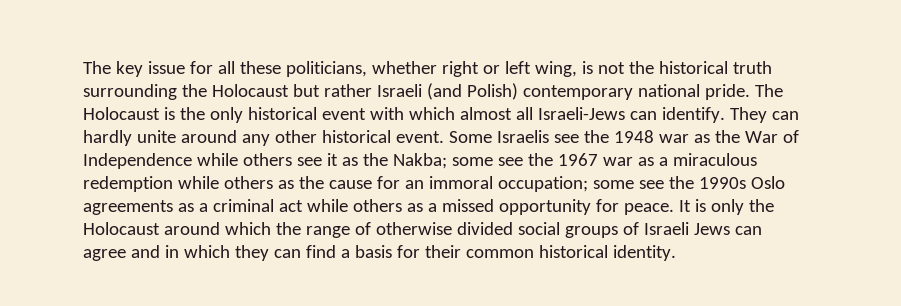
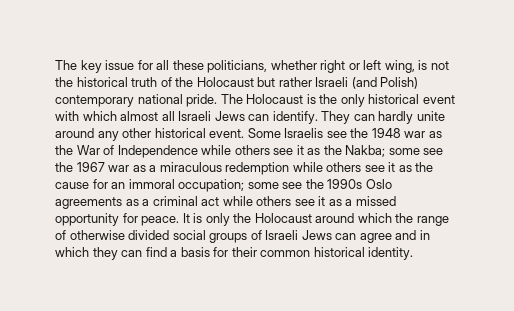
- The key issue for all these politicians, whether right or left wing, is not the historical truth surrounding the Holocaust but rather Israeli (and Polish) contemporary national pride.
+ The key issue for all these politicians, whether right or left wing, is not the historical truth of the Holocaust but rather Israeli (and Polish) contemporary national pride.
- The Holocaust is the only historical event with which almost all Israeli-Jews can identify.
+ The Holocaust is the only historical event with which almost all Israeli Jews can identify.
- Some Israelis see the 1948 war as the War of Independence while others see it as the Nakba; some see the 1967 war as a miraculous redemption while others as the cause for an immoral occupation; some see the 1990s Oslo agreements as a criminal act while others as a missed opportunity for peace.
+ Some Israelis see the 1948 war as the War of Independence while others see it as the Nakba; some see the 1967 war as a miraculous redemption while others see it as the cause for an immoral occupation; some see the 1990s Oslo agreements as a criminal act while others see it as a missed opportunity for peace.

